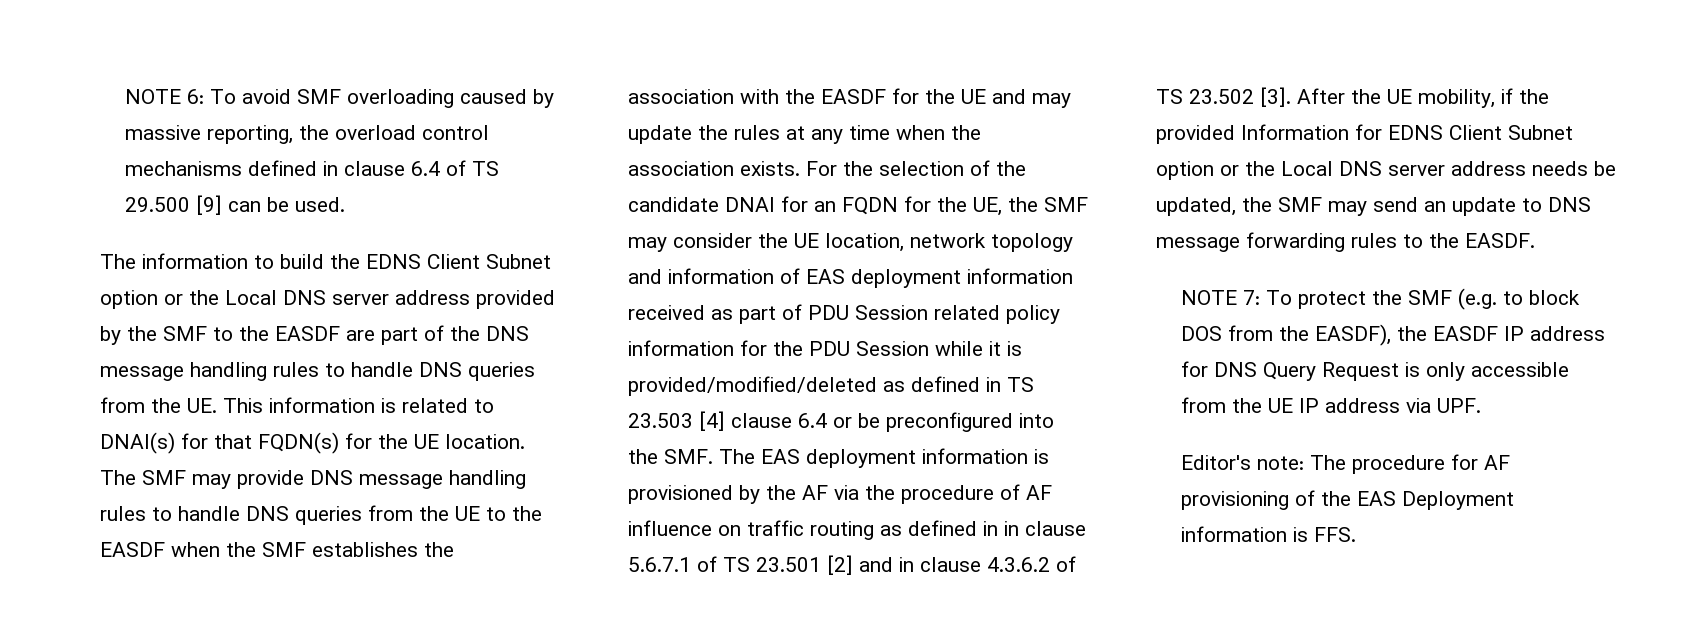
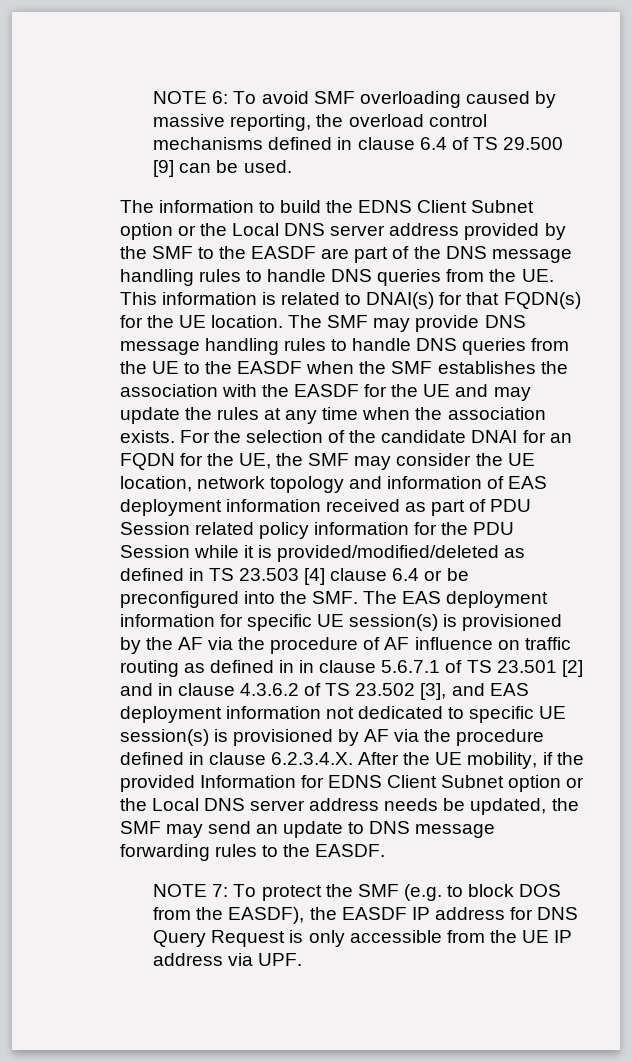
- For the selection of the candidate DNAI for an FQDN for the UE, the SMF may consider the UE location, network topology and information of EAS deployment information received as part of PDU Session related policy information for the PDU Session while it is provided/modified/deleted as defined in TS 23.503 [4] clause 6.4 or be preconfigured into the SMF. The EAS deployment information is provisioned by the AF via the procedure of AF influence on traffic routing as defined in in clause 5.6.7.1 of TS 23.501 [2] and in clause 4.3.6.2 of TS 23.502 [3]. After the UE mobility, if the provided Information for EDNS Client Subnet option or the Local DNS server address needs be updated, the SMF may send an update to DNS message forwarding rules to the EASDF.
+ For the selection of the candidate DNAI for an FQDN for the UE, the SMF may consider the UE location, network topology and information of EAS deployment information received as part of PDU Session related policy information for the PDU Session while it is provided/modified/deleted as defined in TS 23.503 [4] clause 6.4 or be preconfigured into the SMF. The EAS deployment information for specific UE session(s) is provisioned by the AF via the procedure of AF influence on traffic routing as defined in in clause 5.6.7.1 of TS 23.501 [2] and in clause 4.3.6.2 of TS 23.502 [3], and EAS deployment information not dedicated to specific UE session(s) is provisioned by AF via the procedure defined in clause 6.2.3.4.X. After the UE mobility, if the provided Information for EDNS Client Subnet option or the Local DNS server address needs be updated, the SMF may send an update to DNS message forwarding rules to the EASDF.
- Editor's note: The procedure for AF provisioning of the EAS Deployment information is FFS.

